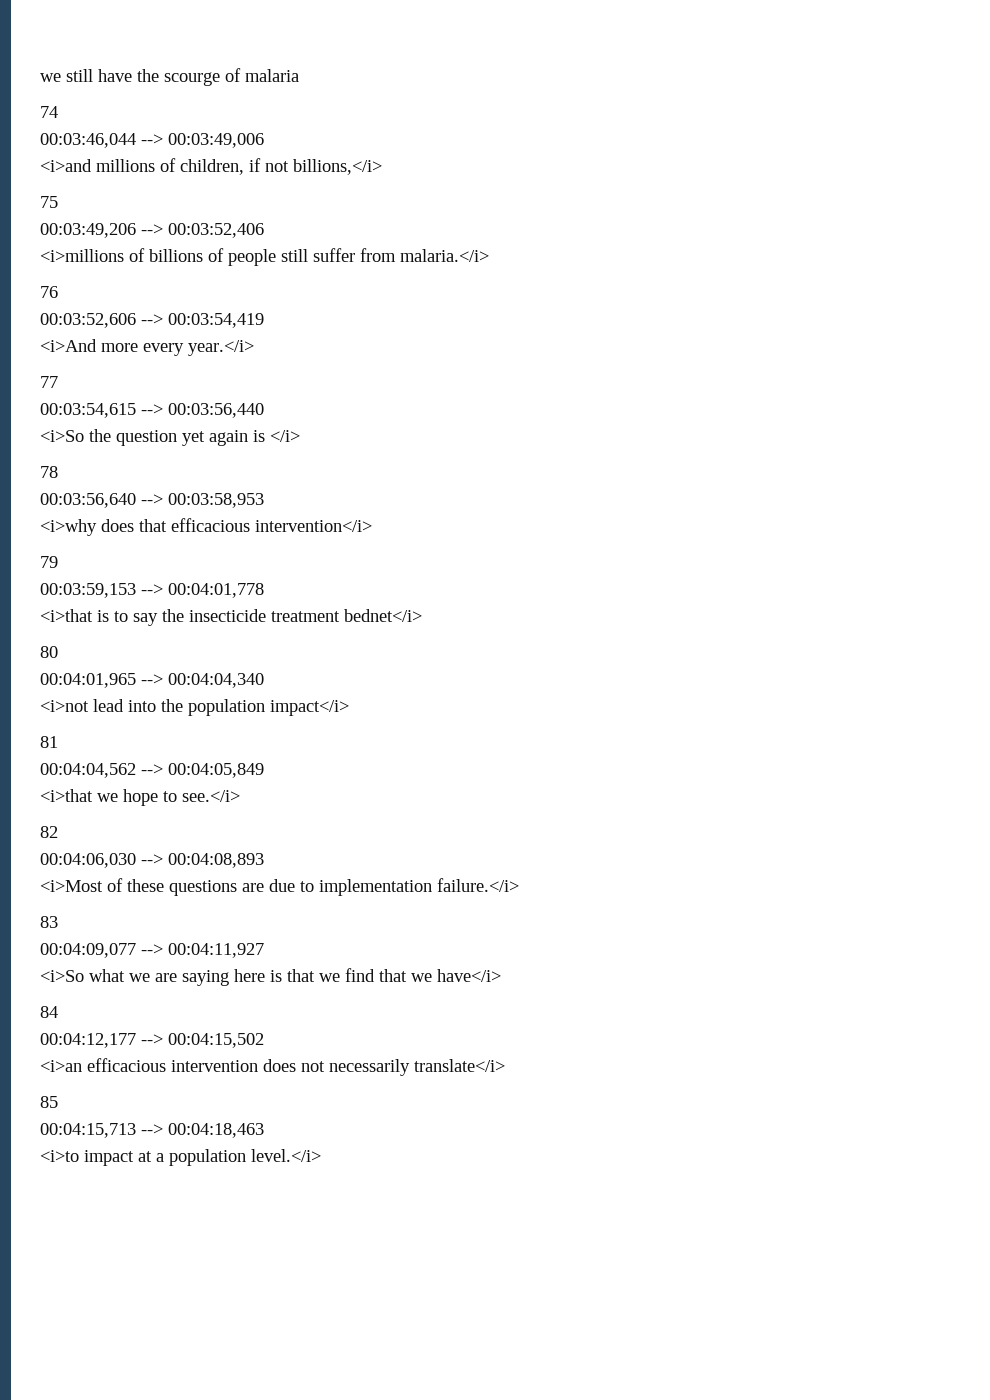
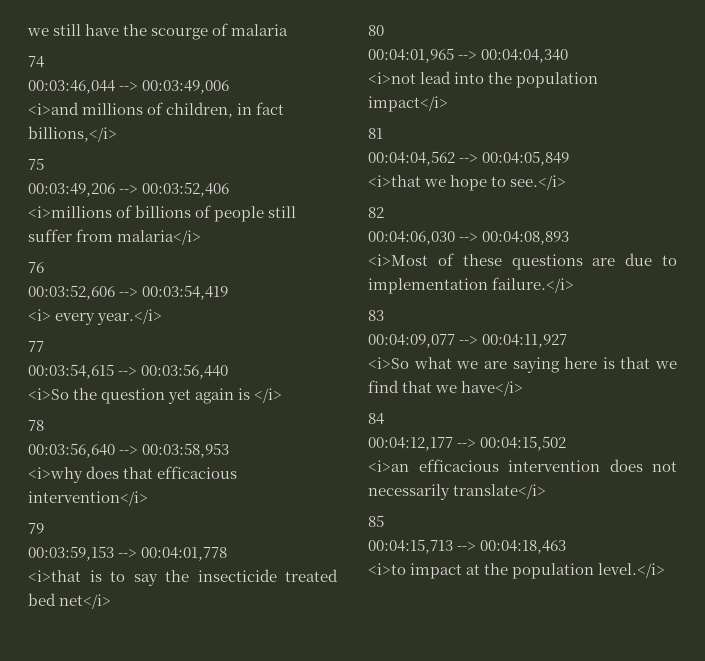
- <i>and millions of children, if not billions,</i>
+ <i>and millions of children, in fact billions,</i>
- <i>millions of billions of people still suffer from malaria.</i>
+ <i>millions of billions of people still suffer from malaria</i>
- <i>And more every year.</i>
+ <i> every year.</i>
- <i>that is to say the insecticide treatment bednet</i>
+ <i>that is to say the insecticide treated bed net</i>
- <i>to impact at a population level.</i>
+ <i>to impact at the population level.</i>

